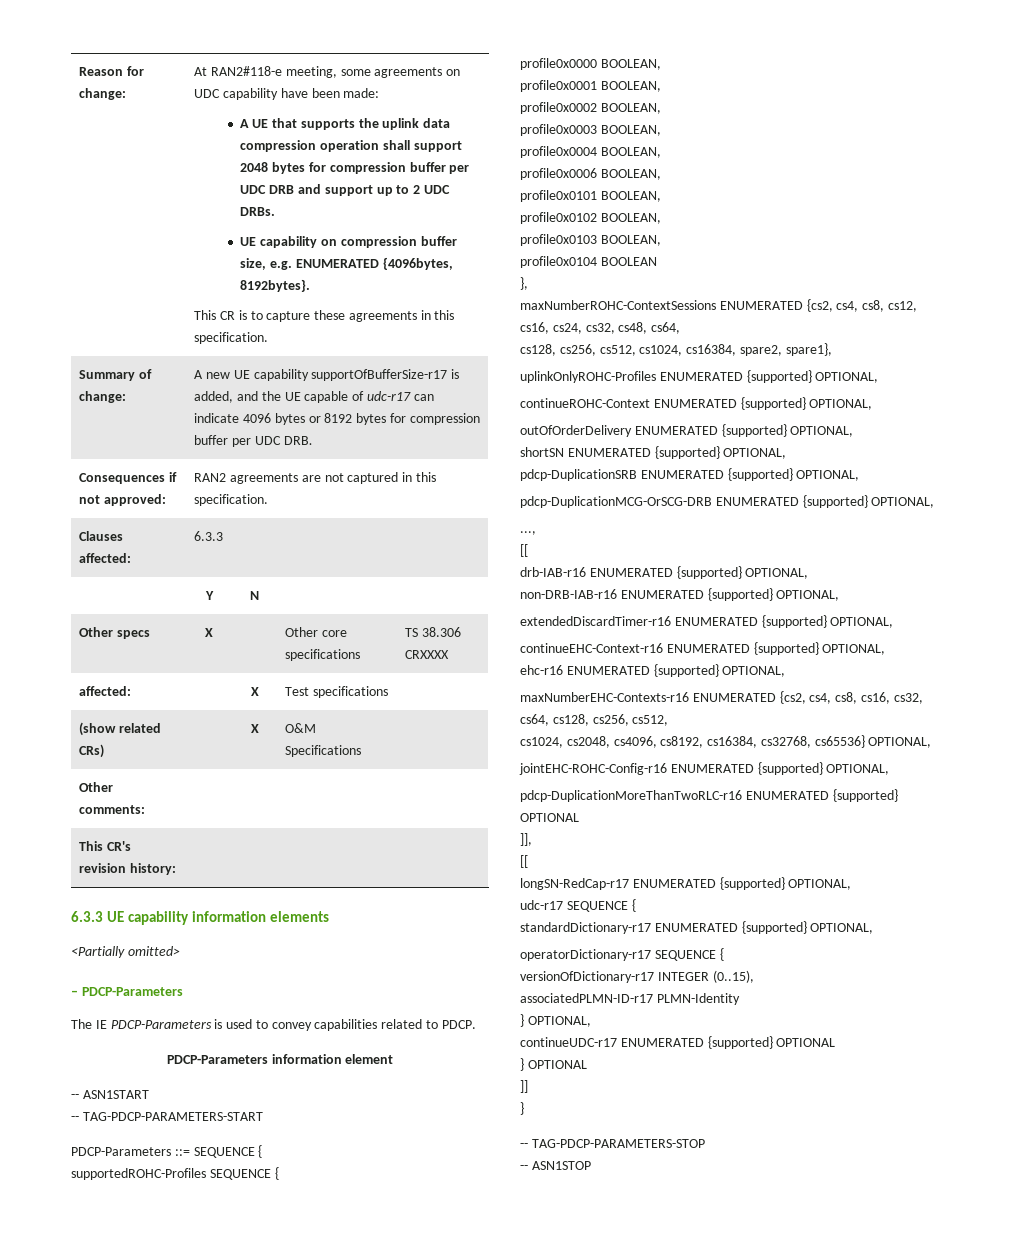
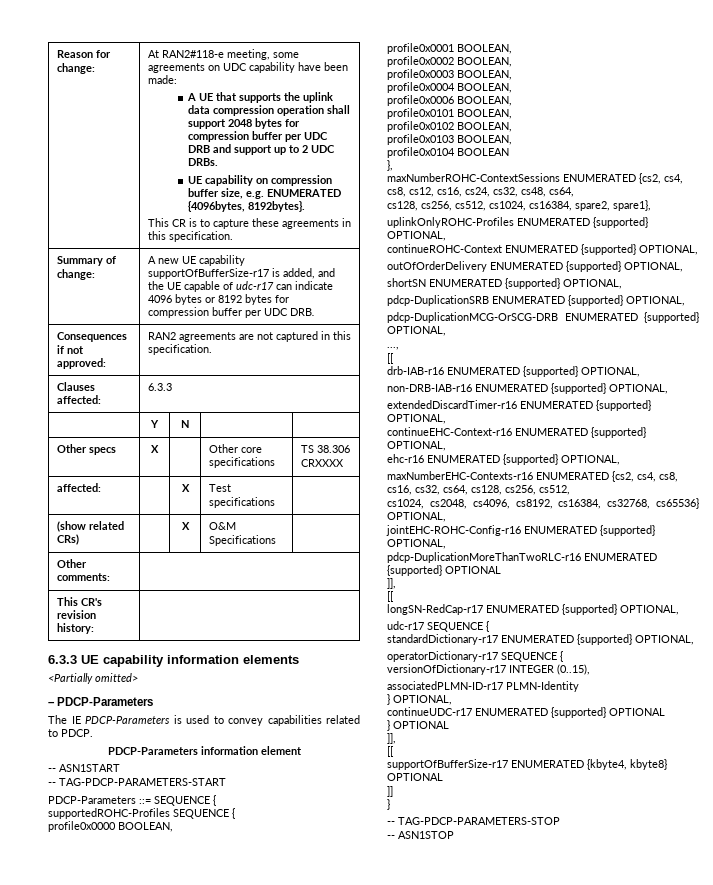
  } OPTIONAL
+ ]],
+ [[
+ supportOfBufferSize-r17 ENUMERATED {kbyte4, kbyte8} OPTIONAL

